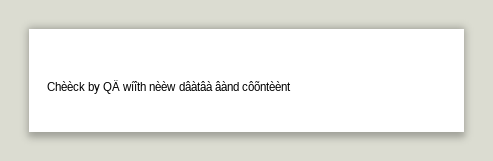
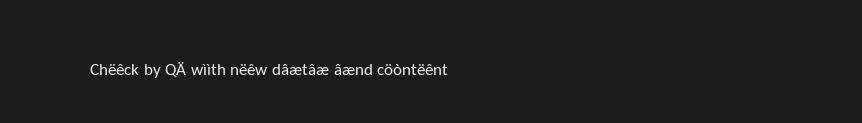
- Chèèck by QÄ wíîth nèèw dâàtâà âànd côõntèènt
+ Chëêck by QÄ wììth nëêw dâætâæ âænd cöòntëênt

